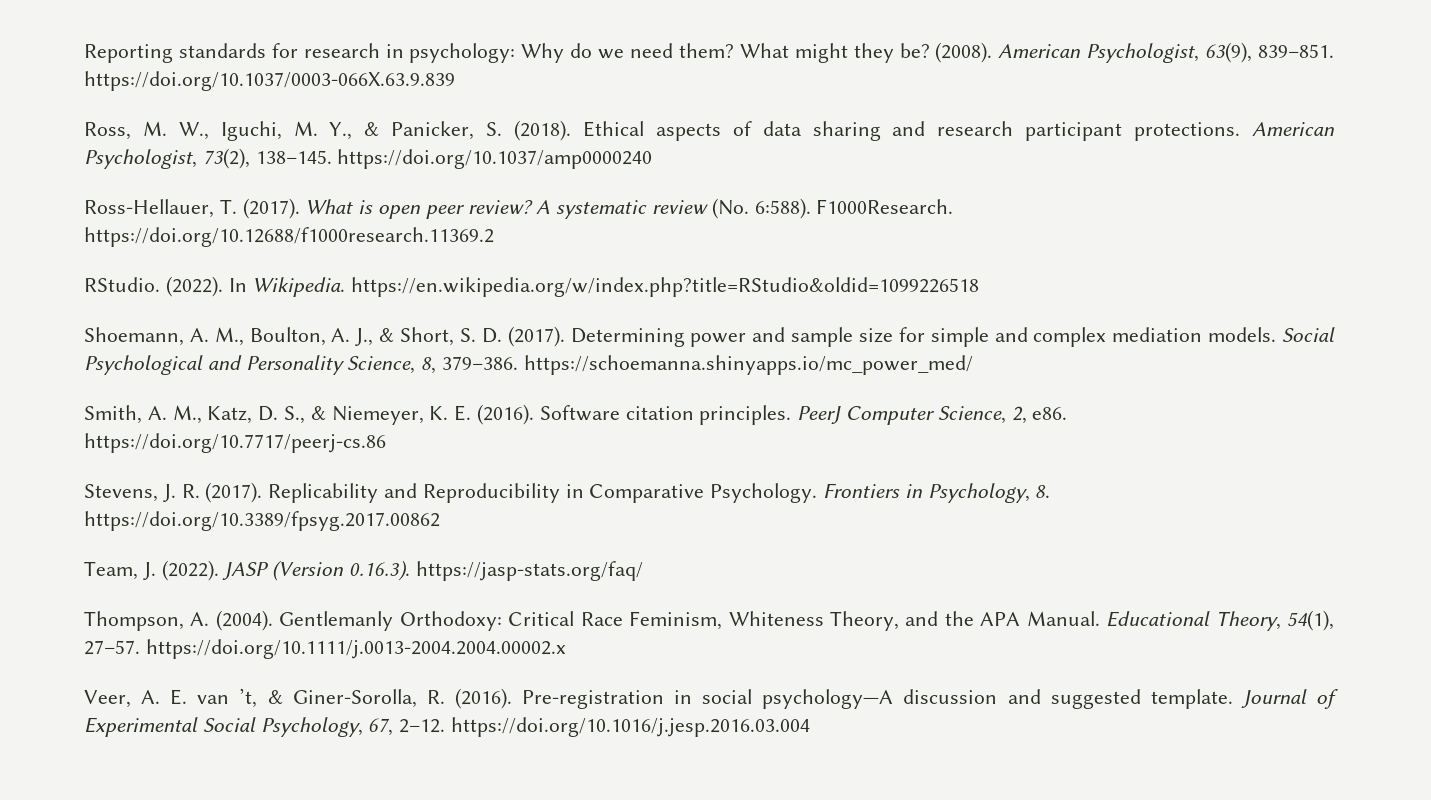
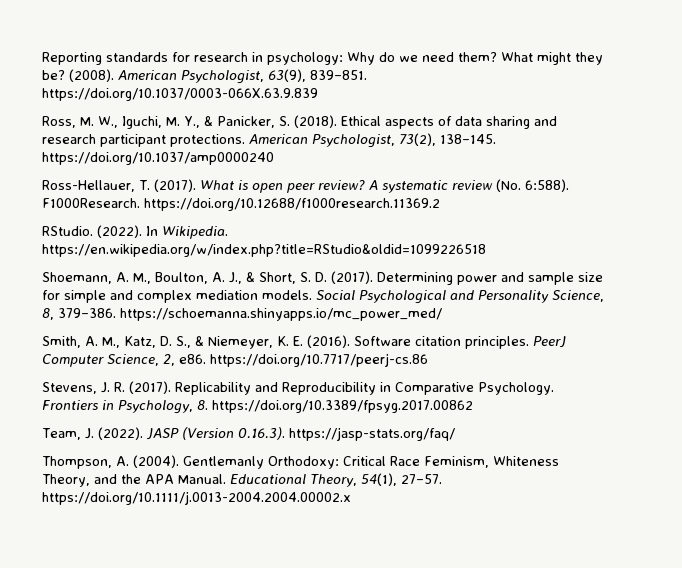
- Veer, A. E. van ’t, & Giner-Sorolla, R. (2016). Pre-registration in social psychology—A discussion and suggested template. Journal of Experimental Social Psychology, 67, 2–12. https://doi.org/10.1016/j.jesp.2016.03.004

